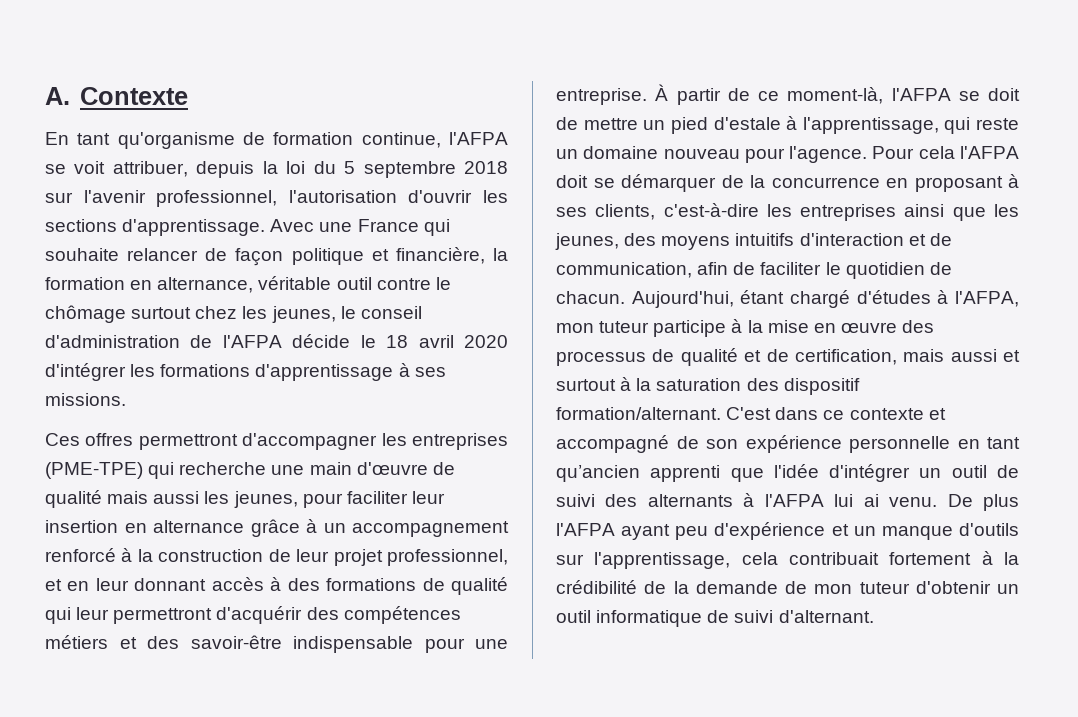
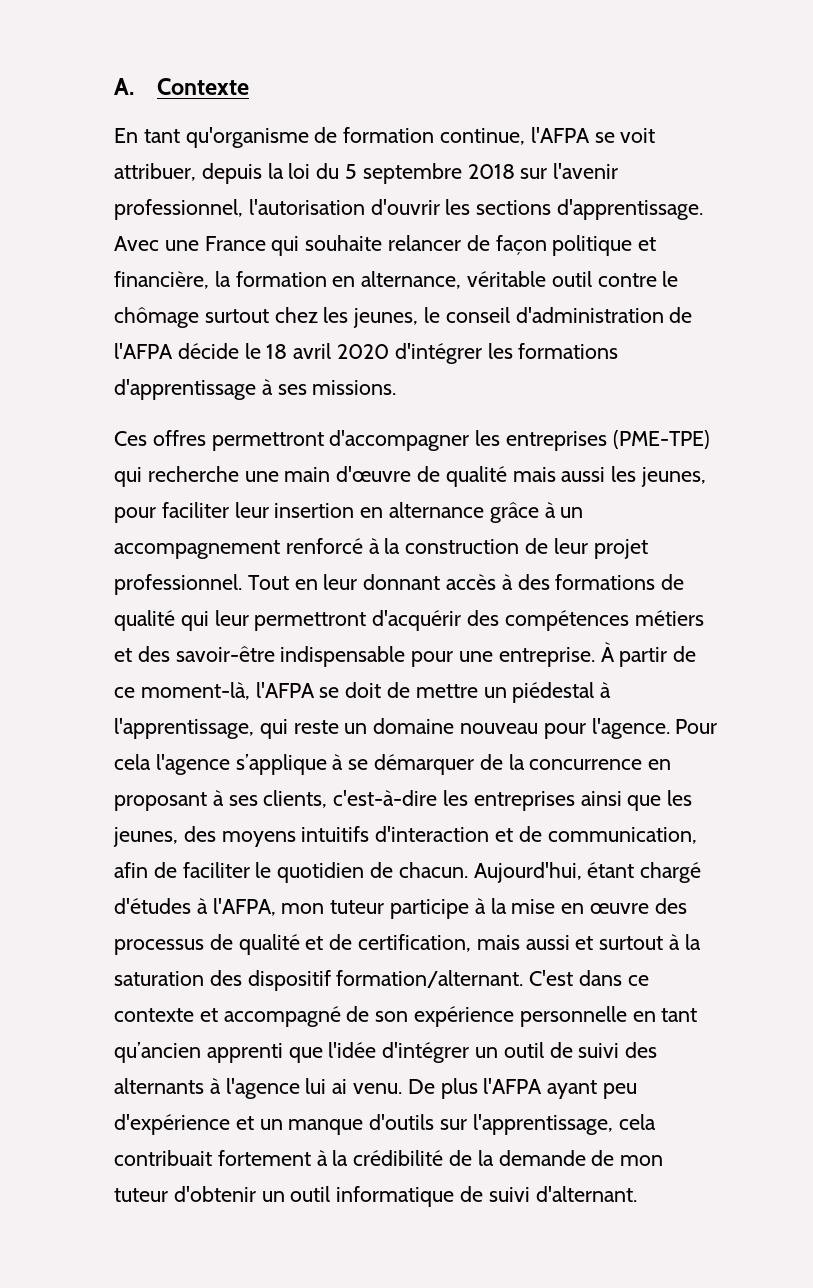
- Ces offres permettront d'accompagner les entreprises (PME-TPE) qui recherche une main d'œuvre de qualité mais aussi les jeunes, pour faciliter leur insertion en alternance grâce à un accompagnement renforcé à la construction de leur projet professionnel, et en leur donnant accès à des formations de qualité qui leur permettront d'acquérir des compétences métiers et des savoir-être indispensable pour une entreprise.
+ Ces offres permettront d'accompagner les entreprises (PME-TPE) qui recherche une main d'œuvre de qualité mais aussi les jeunes, pour faciliter leur insertion en alternance grâce à un accompagnement renforcé à la construction de leur projet professionnel. Tout en leur donnant accès à des formations de qualité qui leur permettront d'acquérir des compétences métiers et des savoir-être indispensable pour une entreprise.
- À partir de ce moment-là, l'AFPA se doit de mettre un pied d'estale à l'apprentissage, qui reste un domaine nouveau pour l'agence.
+ À partir de ce moment-là, l'AFPA se doit de mettre un piédestal à l'apprentissage, qui reste un domaine nouveau pour l'agence.
- Pour cela l'AFPA doit se démarquer de la concurrence en proposant à ses clients, c'est-à-dire les entreprises ainsi que les jeunes, des moyens intuitifs d'interaction et de communication, afin de faciliter le quotidien de chacun.
+ Pour cela l'agence s’applique à se démarquer de la concurrence en proposant à ses clients, c'est-à-dire les entreprises ainsi que les jeunes, des moyens intuitifs d'interaction et de communication, afin de faciliter le quotidien de chacun.
- C'est dans ce contexte et accompagné de son expérience personnelle en tant qu’ancien apprenti que l'idée d'intégrer un outil de suivi des alternants à l'AFPA lui ai venu.
+ C'est dans ce contexte et accompagné de son expérience personnelle en tant qu’ancien apprenti que l'idée d'intégrer un outil de suivi des alternants à l'agence lui ai venu.

